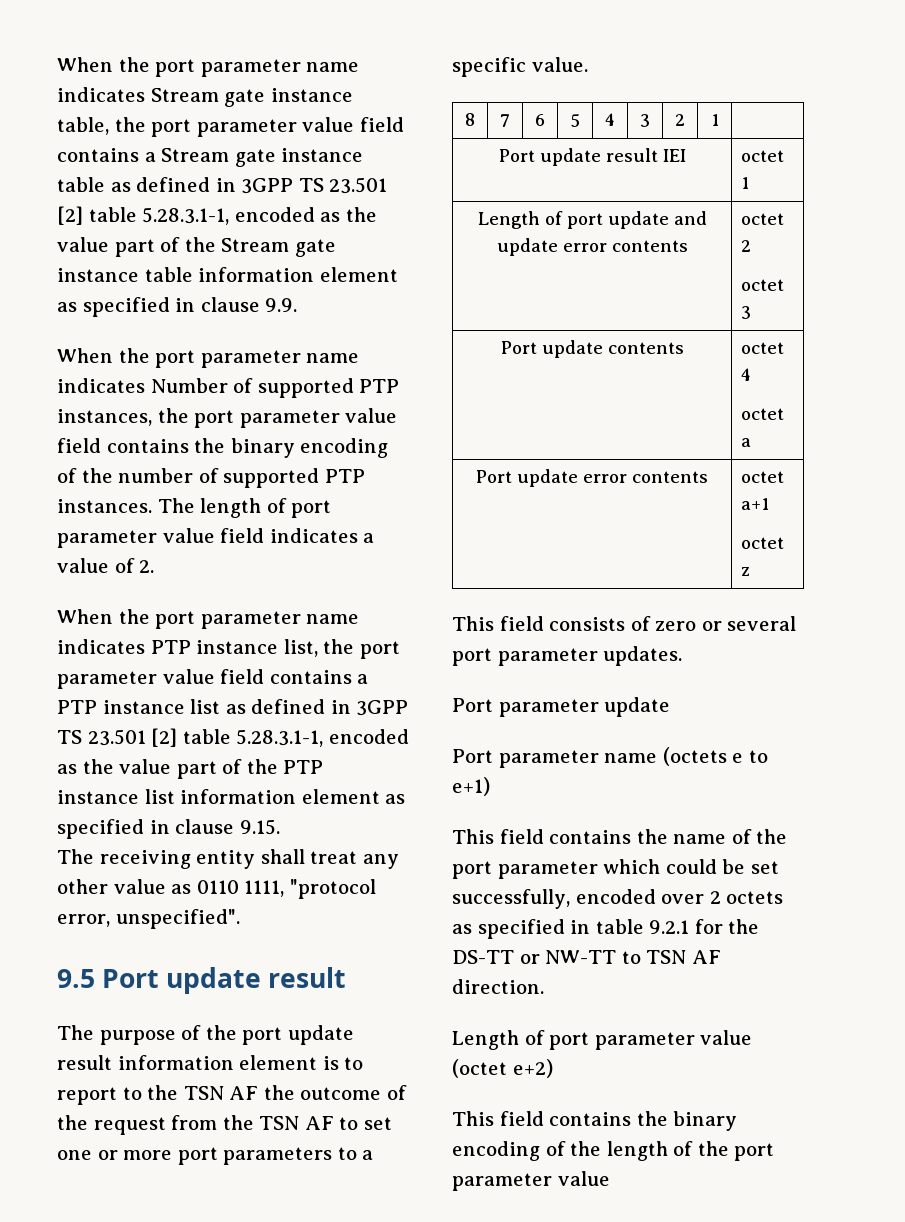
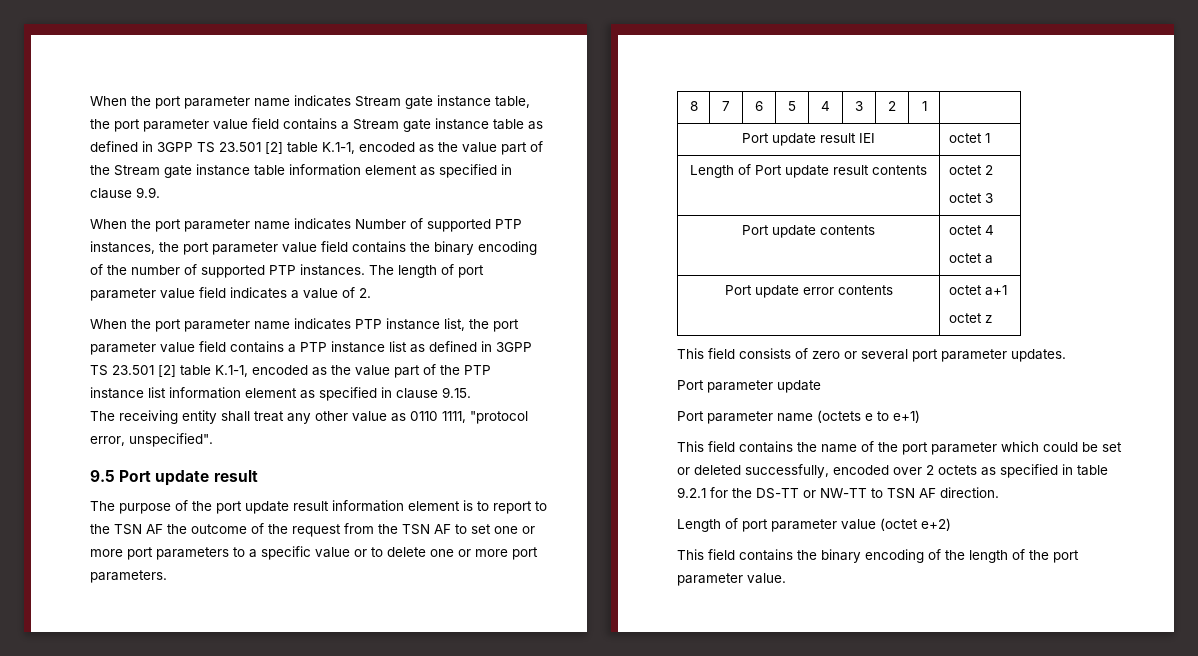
- When the port parameter name indicates Stream gate instance table, the port parameter value field contains a Stream gate instance table as defined in 3GPP TS 23.501 [2] table 5.28.3.1-1, encoded as the value part of the Stream gate instance table information element as specified in clause 9.9.
+ When the port parameter name indicates Stream gate instance table, the port parameter value field contains a Stream gate instance table as defined in 3GPP TS 23.501 [2] table K.1-1, encoded as the value part of the Stream gate instance table information element as specified in clause 9.9.
- When the port parameter name indicates PTP instance list, the port parameter value field contains a PTP instance list as defined in 3GPP TS 23.501 [2] table 5.28.3.1-1, encoded as the value part of the PTP instance list information element as specified in clause 9.15.
+ When the port parameter name indicates PTP instance list, the port parameter value field contains a PTP instance list as defined in 3GPP TS 23.501 [2] table K.1-1, encoded as the value part of the PTP instance list information element as specified in clause 9.15.
- The purpose of the port update result information element is to report to the TSN AF the outcome of the request from the TSN AF to set one or more port parameters to a specific value.
+ The purpose of the port update result information element is to report to the TSN AF the outcome of the request from the TSN AF to set one or more port parameters to a specific value or to delete one or more port parameters.
- Length of port update and update error contents | octet 2
+ Length of Port update result contents | octet 2
- This field contains the name of the port parameter which could be set successfully, encoded over 2 octets as specified in table 9.2.1 for the DS-TT or NW-TT to TSN AF direction.
+ This field contains the name of the port parameter which could be set or deleted successfully, encoded over 2 octets as specified in table 9.2.1 for the DS-TT or NW-TT to TSN AF direction.
- This field contains the binary encoding of the length of the port parameter value
+ This field contains the binary encoding of the length of the port parameter value.

